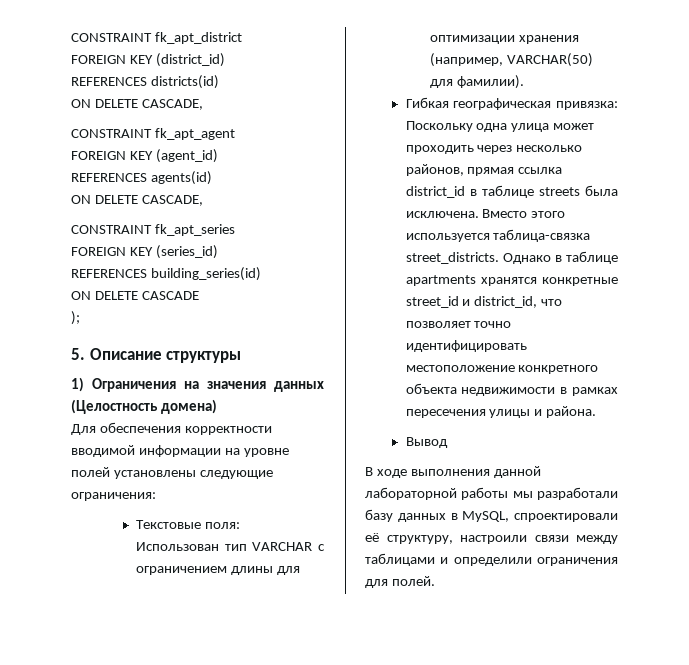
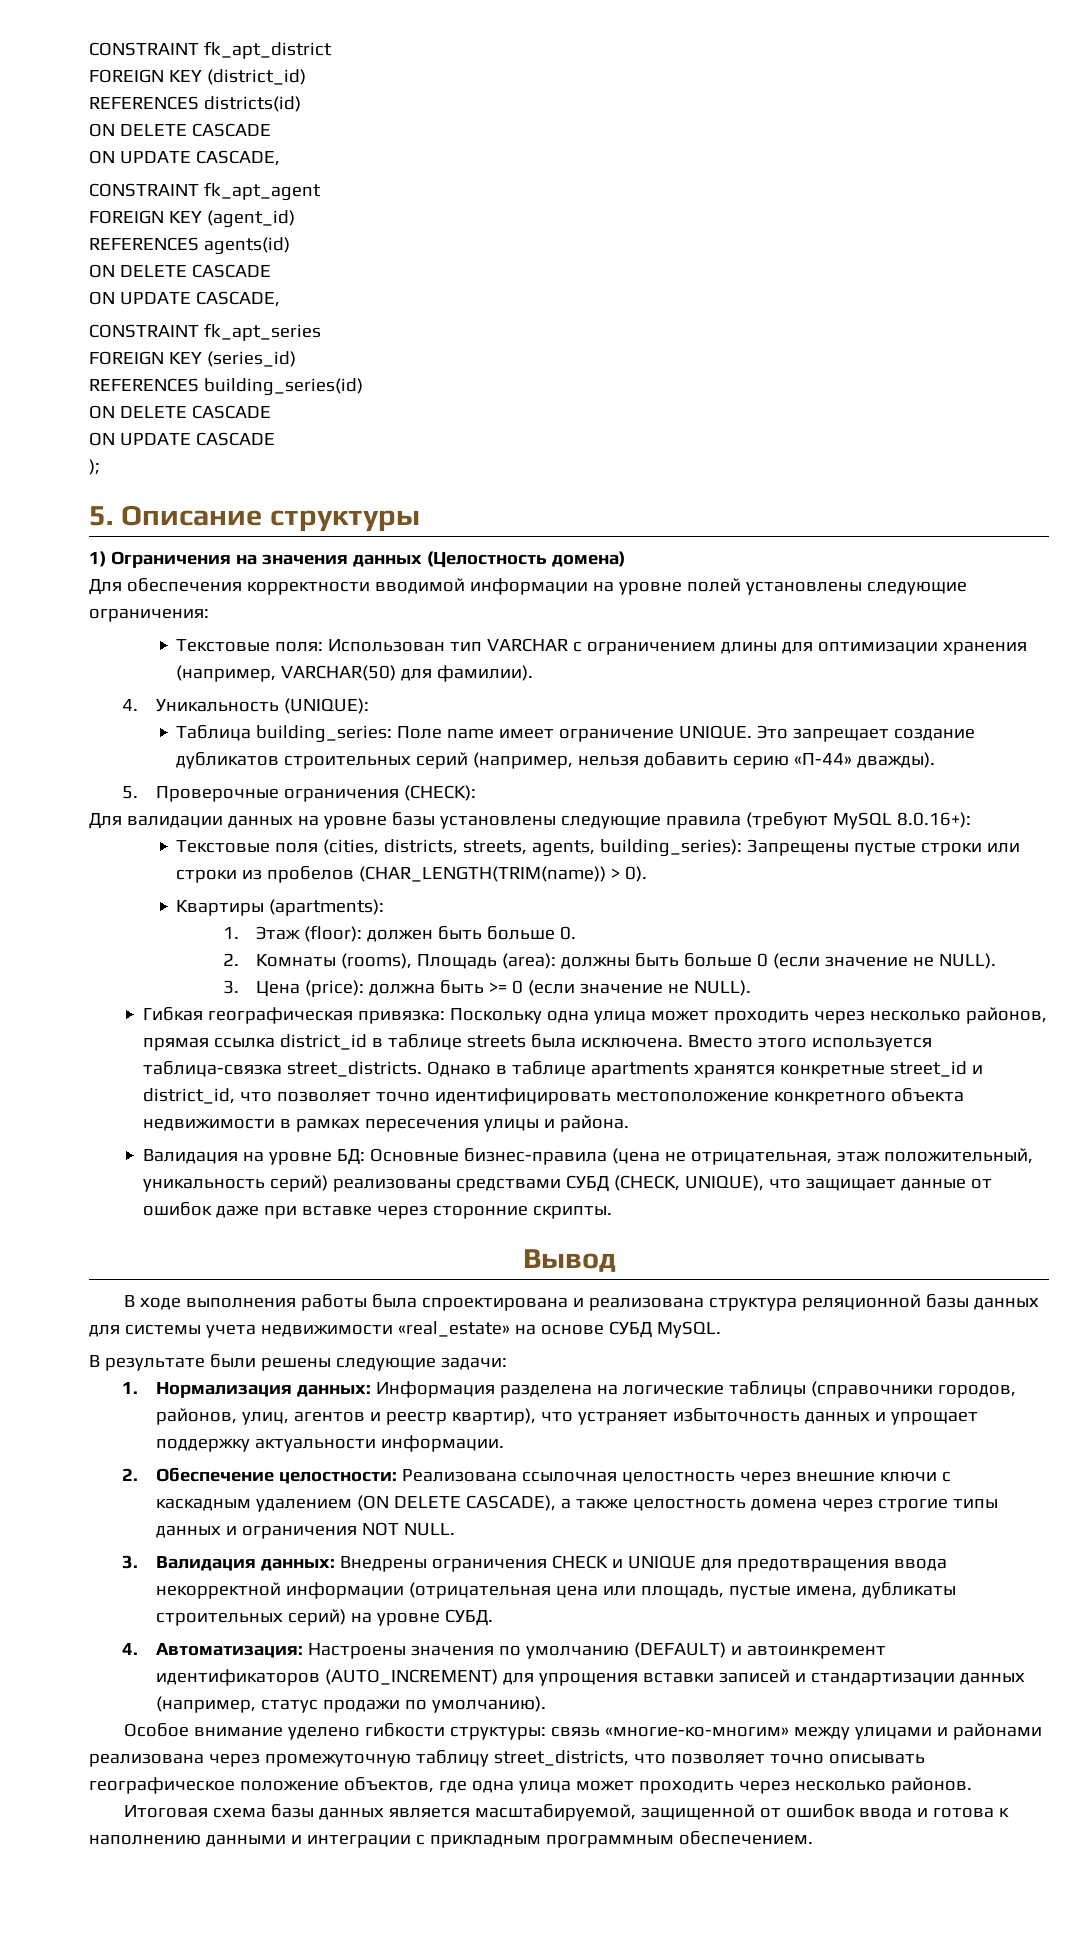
  REFERENCES districts(id)
- ON DELETE CASCADE,
+ ON DELETE CASCADE
+ ON UPDATE CASCADE,
  REFERENCES agents(id)
- ON DELETE CASCADE,
+ ON DELETE CASCADE
+ ON UPDATE CASCADE,
+ ON UPDATE CASCADE
+ 4. Уникальность (UNIQUE):
+ Таблица building_series: Поле name имеет ограничение UNIQUE. Это запрещает создание дубликатов строительных серий (например, нельзя добавить серию «П-44» дважды).
+ 5. Проверочные ограничения (CHECK):
+ Для валидации данных на уровне базы установлены следующие правила (требуют MySQL 8.0.16+):
+ Текстовые поля (cities, districts, streets, agents, building_series): Запрещены пустые строки или строки из пробелов (CHAR_LENGTH(TRIM(name)) > 0).
+ Квартиры (apartments):
+ 1. Этаж (floor): должен быть больше 0.
+ 2. Комнаты (rooms), Площадь (area): должны быть больше 0 (если значение не NULL).
+ 3. Цена (price): должна быть >= 0 (если значение не NULL).
+ Валидация на уровне БД: Основные бизнес-правила (цена не отрицательная, этаж положительный, уникальность серий) реализованы средствами СУБД (CHECK, UNIQUE), что защищает данные от ошибок даже при вставке через сторонние скрипты.
  Вывод
- В ходе выполнения данной лабораторной работы мы разработали базу данных в MySQL, спроектировали её структуру, настроили связи между таблицами и определили ограничения для полей.
+ В ходе выполнения работы была спроектирована и реализована структура реляционной базы данных для системы учета недвижимости «real_estate» на основе СУБД MySQL.
+ В результате были решены следующие задачи:
+ 1. Нормализация данных: Информация разделена на логические таблицы (справочники городов, районов, улиц, агентов и реестр квартир), что устраняет избыточность данных и упрощает поддержку актуальности информации.
+ 2. Обеспечение целостности: Реализована ссылочная целостность через внешние ключи с каскадным удалением (ON DELETE CASCADE), а также целостность домена через строгие типы данных и ограничения NOT NULL.
+ 3. Валидация данных: Внедрены ограничения CHECK и UNIQUE для предотвращения ввода некорректной информации (отрицательная цена или площадь, пустые имена, дубликаты строительных серий) на уровне СУБД.
+ 4. Автоматизация: Настроены значения по умолчанию (DEFAULT) и автоинкремент идентификаторов (AUTO_INCREMENT) для упрощения вставки записей и стандартизации данных (например, статус продажи по умолчанию).
+ Особое внимание уделено гибкости структуры: связь «многие-ко-многим» между улицами и районами реализована через промежуточную таблицу street_districts, что позволяет точно описывать географическое положение объектов, где одна улица может проходить через несколько районов.
+ Итоговая схема базы данных является масштабируемой, защищенной от ошибок ввода и готова к наполнению данными и интеграции с прикладным программным обеспечением.

